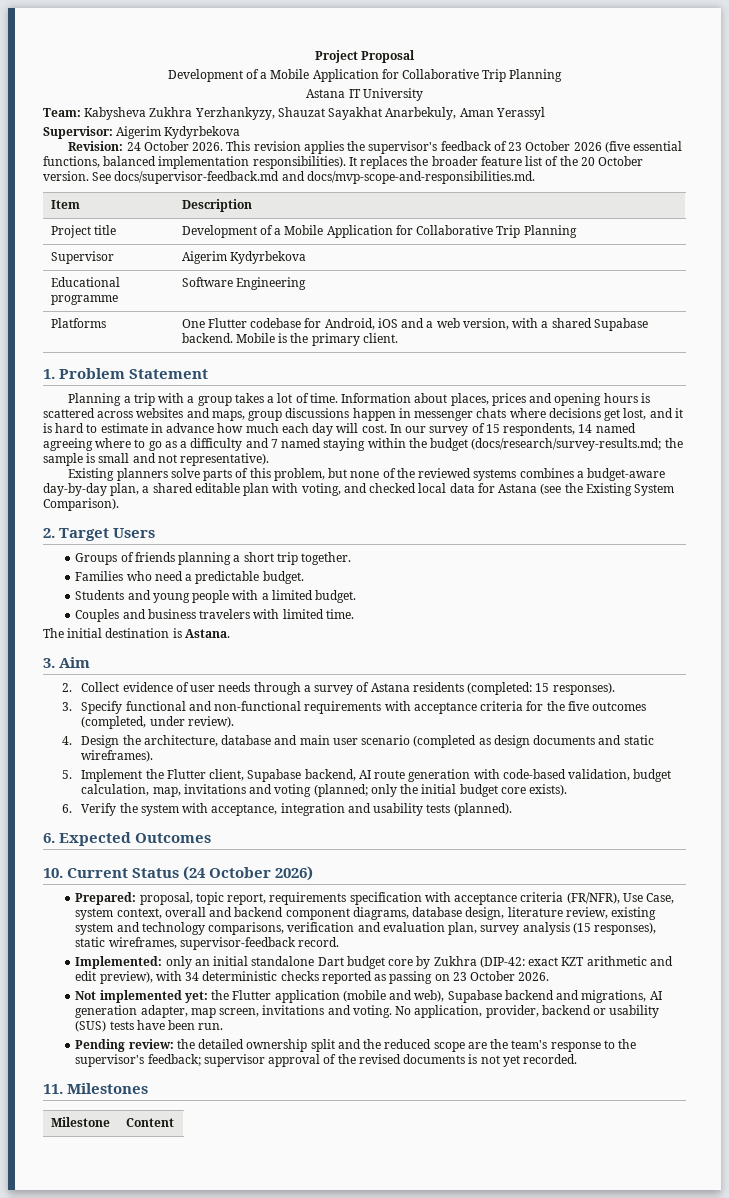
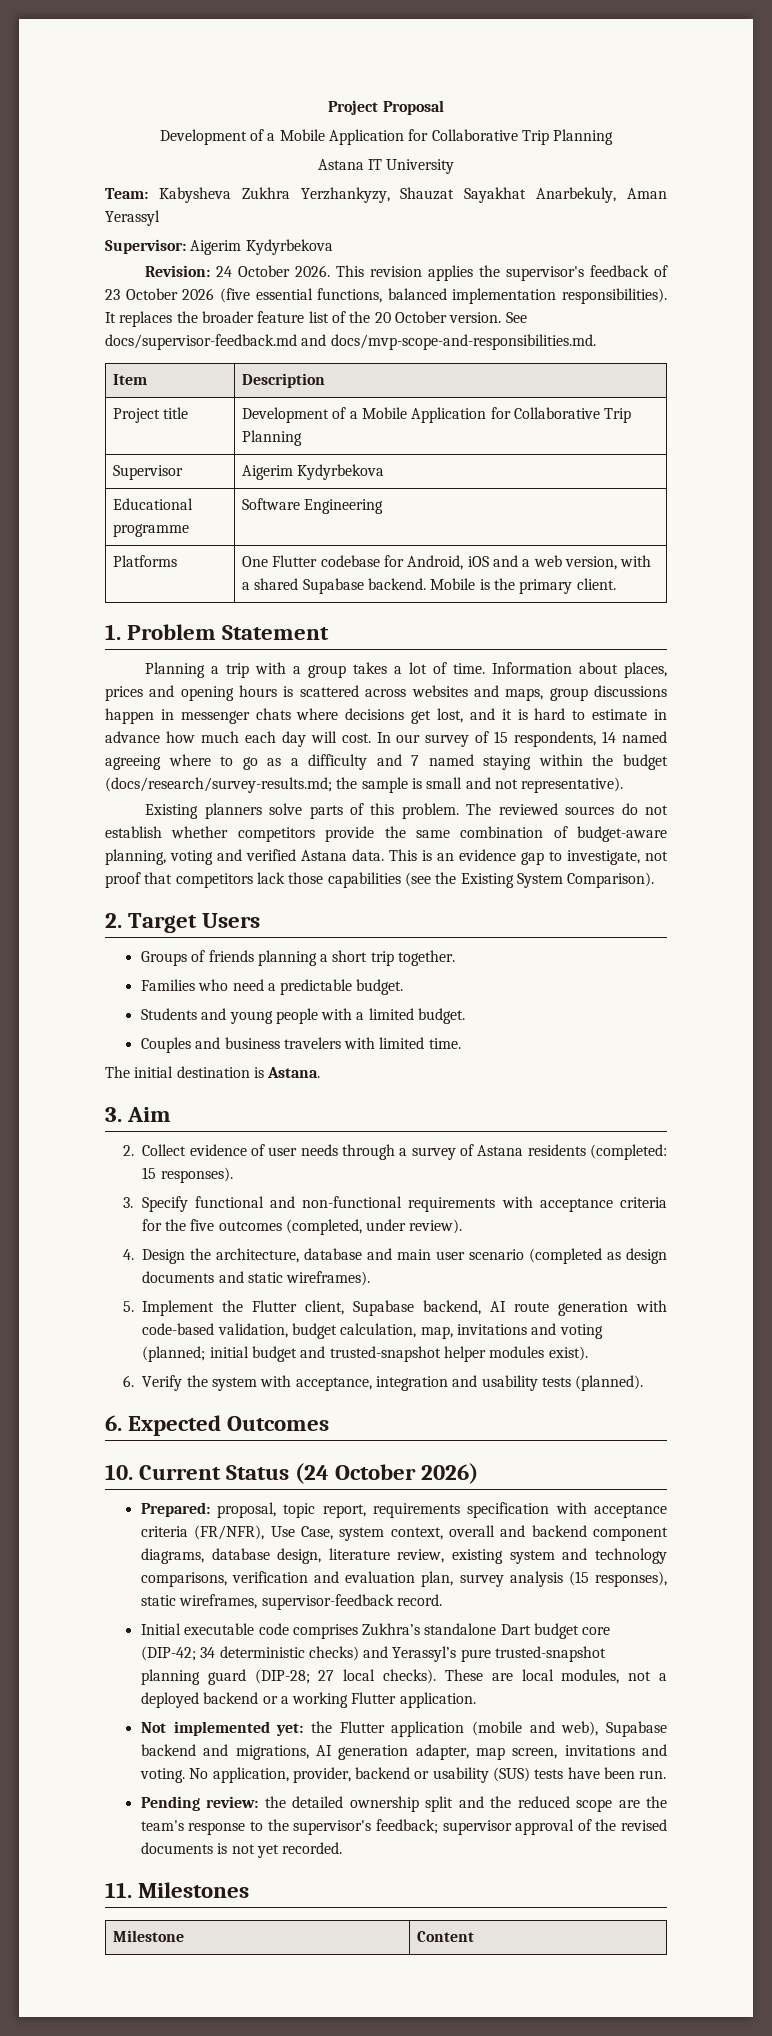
- Existing planners solve parts of this problem, but none of the reviewed systems combines a budget-aware day-by-day plan, a shared editable plan with voting, and checked local data for Astana (see the Existing System Comparison).
+ Existing planners solve parts of this problem. The reviewed sources do not establish whether competitors provide the same combination of budget-aware planning, voting and verified Astana data. This is an evidence gap to investigate, not proof that competitors lack those capabilities (see the Existing System Comparison).
- 5. Implement the Flutter client, Supabase backend, AI route generation with code-based validation, budget calculation, map, invitations and voting (planned; only the initial budget core exists).
+ 5. Implement the Flutter client, Supabase backend, AI route generation with code-based validation, budget calculation, map, invitations and voting (planned; initial budget and trusted-snapshot helper modules exist).
- Implemented: only an initial standalone Dart budget core by Zukhra (DIP-42: exact KZT arithmetic and edit preview), with 34 deterministic checks reported as passing on 23 October 2026.
+ Initial executable code comprises Zukhra’s standalone Dart budget core (DIP-42; 34 deterministic checks) and Yerassyl’s pure trusted-snapshot planning guard (DIP-28; 27 local checks). These are local modules, not a deployed backend or a working Flutter application.

